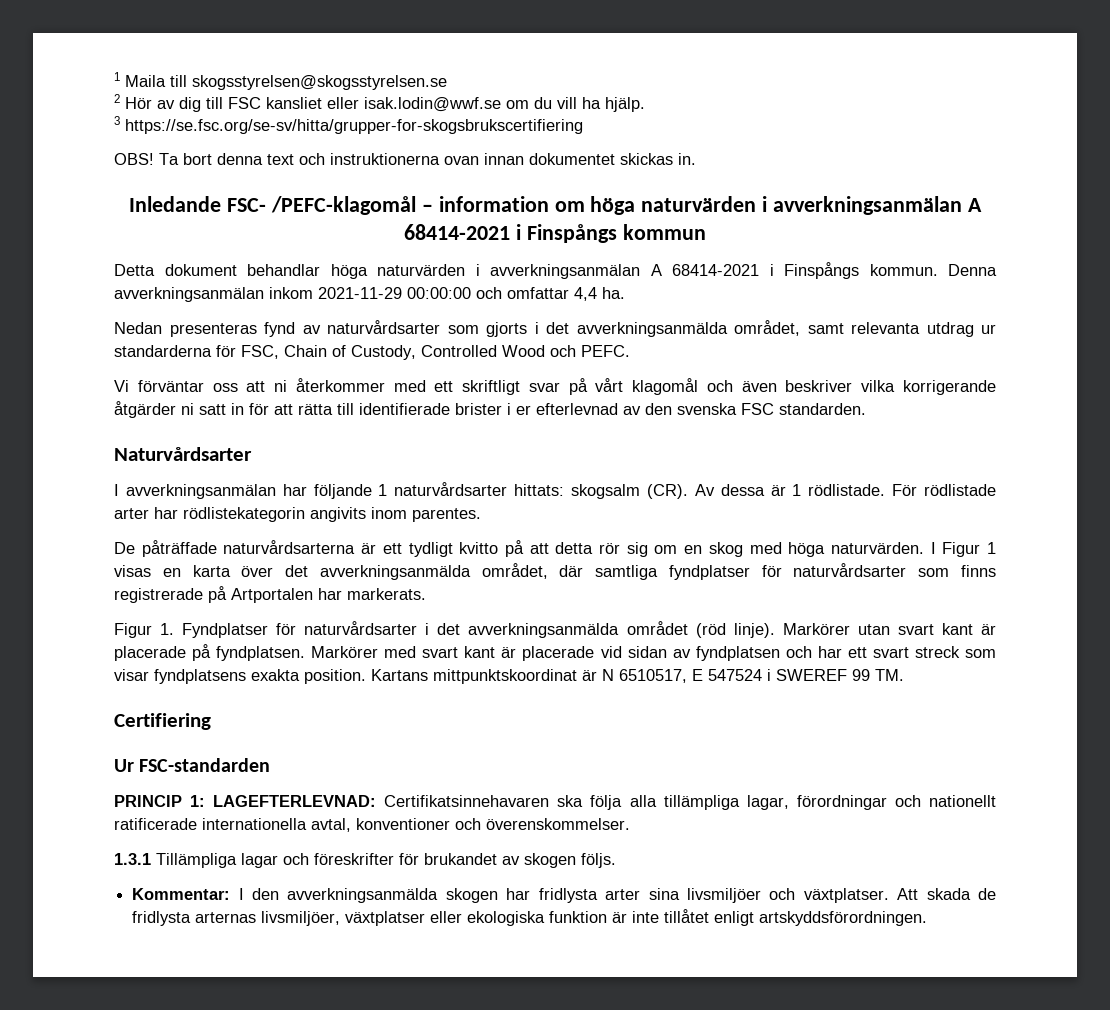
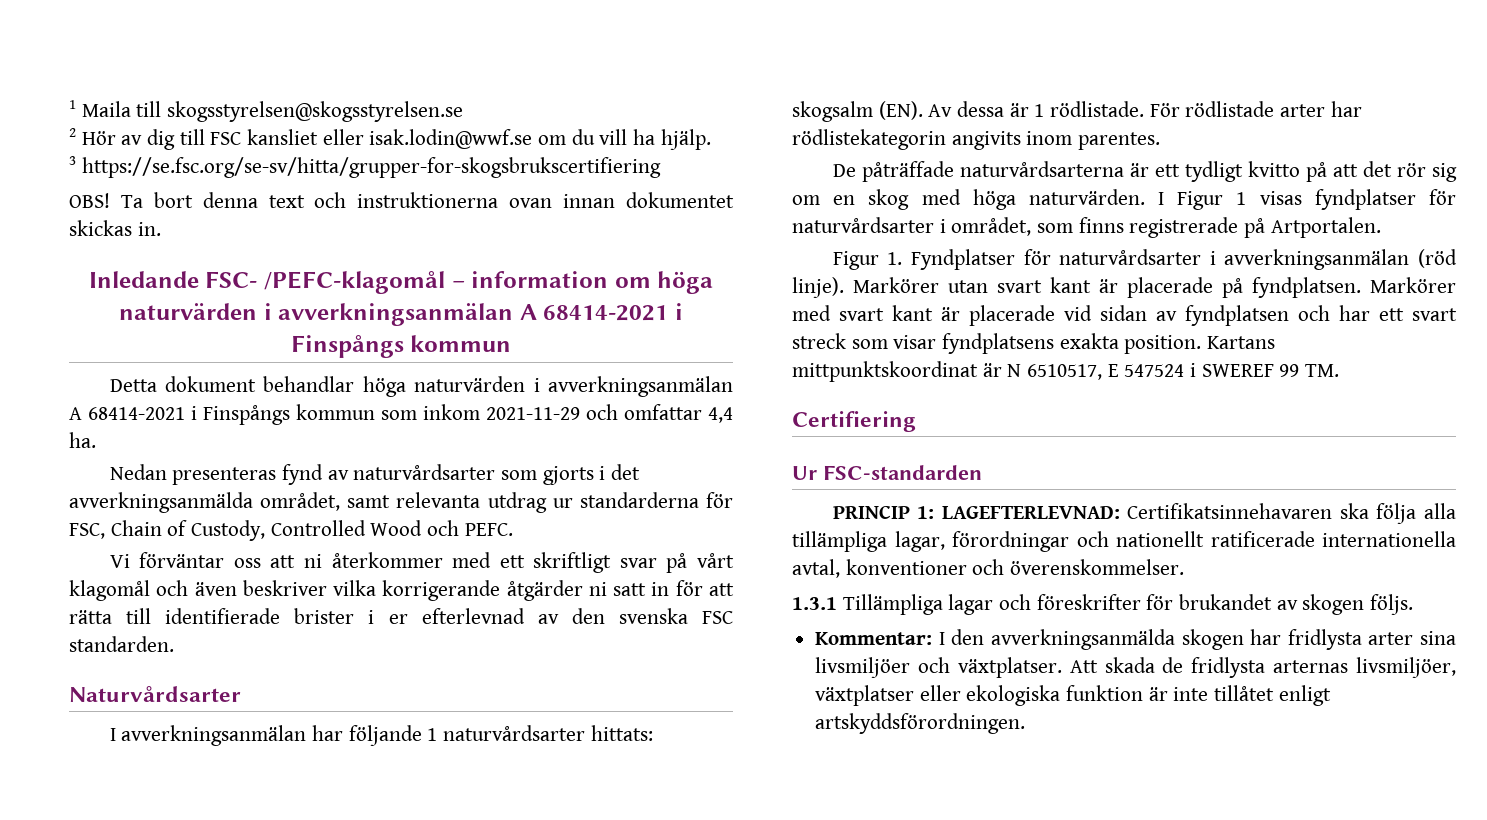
- Detta dokument behandlar höga naturvärden i avverkningsanmälan A 68414-2021 i Finspångs kommun. Denna avverkningsanmälan inkom 2021-11-29 00:00:00 och omfattar 4,4 ha.
+ Detta dokument behandlar höga naturvärden i avverkningsanmälan A 68414-2021 i Finspångs kommun som inkom 2021-11-29 och omfattar 4,4 ha.
- I avverkningsanmälan har följande 1 naturvårdsarter hittats: skogsalm (CR). Av dessa är 1 rödlistade.
+ I avverkningsanmälan har följande 1 naturvårdsarter hittats: skogsalm (EN). Av dessa är 1 rödlistade.
- De påträffade naturvårdsarterna är ett tydligt kvitto på att detta rör sig om en skog med höga naturvärden.
+ De påträffade naturvårdsarterna är ett tydligt kvitto på att det rör sig om en skog med höga naturvärden.
- I Figur 1 visas en karta över det avverkningsanmälda området, där samtliga fyndplatser för naturvårdsarter som finns registrerade på Artportalen har markerats.
+ I Figur 1 visas fyndplatser för naturvårdsarter i området, som finns registrerade på Artportalen.
- Figur 1. Fyndplatser för naturvårdsarter i det avverkningsanmälda området (röd linje).
+ Figur 1. Fyndplatser för naturvårdsarter i avverkningsanmälan (röd linje).

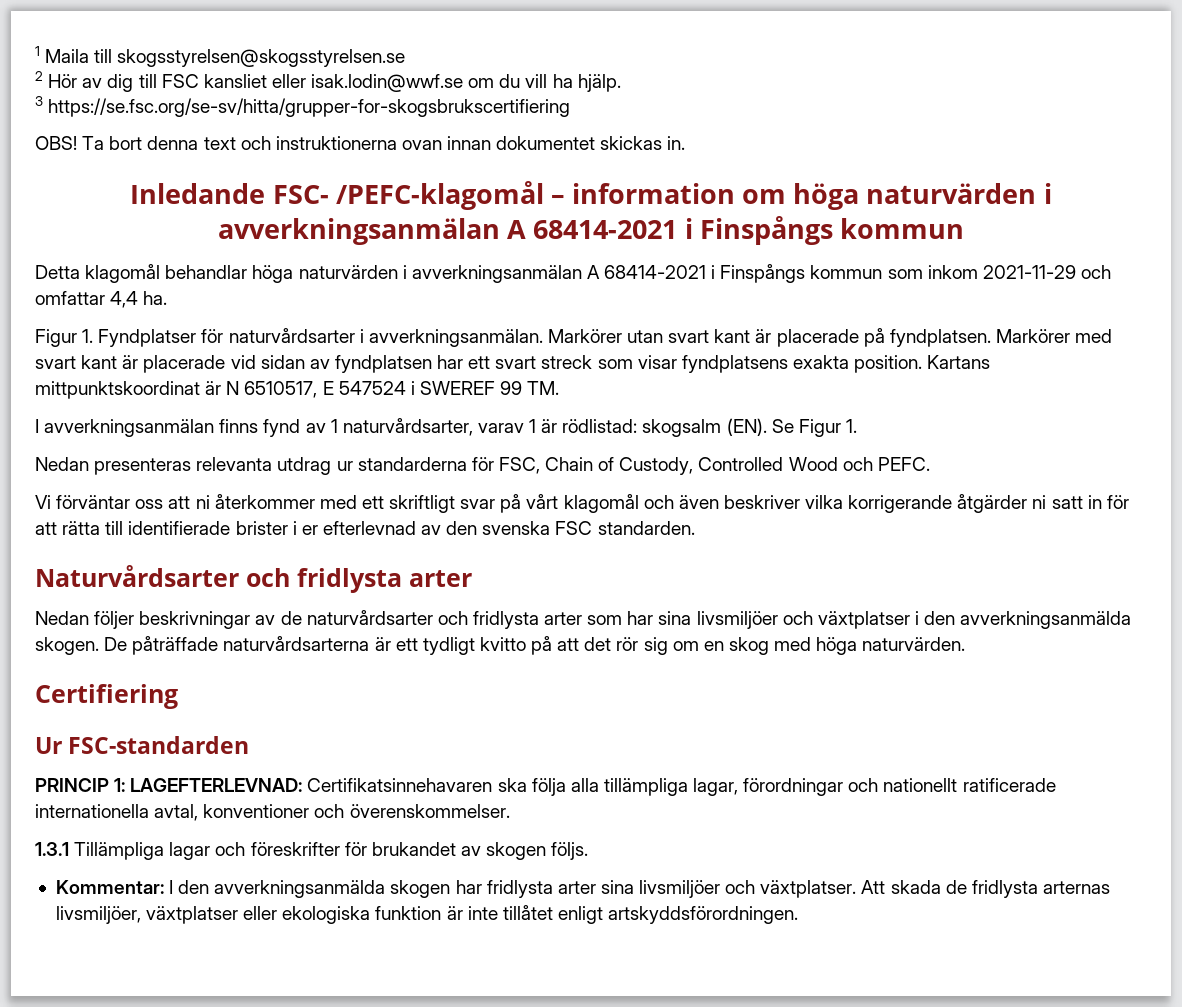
- Detta dokument behandlar höga naturvärden i avverkningsanmälan A 68414-2021 i Finspångs kommun som inkom 2021-11-29 och omfattar 4,4 ha.
+ Detta klagomål behandlar höga naturvärden i avverkningsanmälan A 68414-2021 i Finspångs kommun som inkom 2021-11-29 och omfattar 4,4 ha.
- Nedan presenteras fynd av naturvårdsarter som gjorts i det avverkningsanmälda området, samt relevanta utdrag ur standarderna för FSC, Chain of Custody, Controlled Wood och PEFC.
+ Figur 1. Fyndplatser för naturvårdsarter i avverkningsanmälan. Markörer utan svart kant är placerade på fyndplatsen. Markörer med svart kant är placerade vid sidan av fyndplatsen har ett svart streck som visar fyndplatsens exakta position. Kartans mittpunktskoordinat är N 6510517, E 547524 i SWEREF 99 TM.
+ I avverkningsanmälan finns fynd av 1 naturvårdsarter, varav 1 är rödlistad: skogsalm (EN). Se Figur 1.
+ Nedan presenteras relevanta utdrag ur standarderna för FSC, Chain of Custody, Controlled Wood och PEFC.
- Naturvårdsarter
- I avverkningsanmälan har följande 1 naturvårdsarter hittats: skogsalm (EN). Av dessa är 1 rödlistade. För rödlistade arter har rödlistekategorin angivits inom parentes.
- De påträffade naturvårdsarterna är ett tydligt kvitto på att det rör sig om en skog med höga naturvärden. I Figur 1 visas fyndplatser för naturvårdsarter i området, som finns registrerade på Artportalen.
- Figur 1. Fyndplatser för naturvårdsarter i avverkningsanmälan (röd linje). Markörer utan svart kant är placerade på fyndplatsen. Markörer med svart kant är placerade vid sidan av fyndplatsen och har ett svart streck som visar fyndplatsens exakta position. Kartans mittpunktskoordinat är N 6510517, E 547524 i SWEREF 99 TM.
+ Naturvårdsarter och fridlysta arter
+ Nedan följer beskrivningar av de naturvårdsarter och fridlysta arter som har sina livsmiljöer och växtplatser i den avverkningsanmälda skogen. De påträffade naturvårdsarterna är ett tydligt kvitto på att det rör sig om en skog med höga naturvärden.

